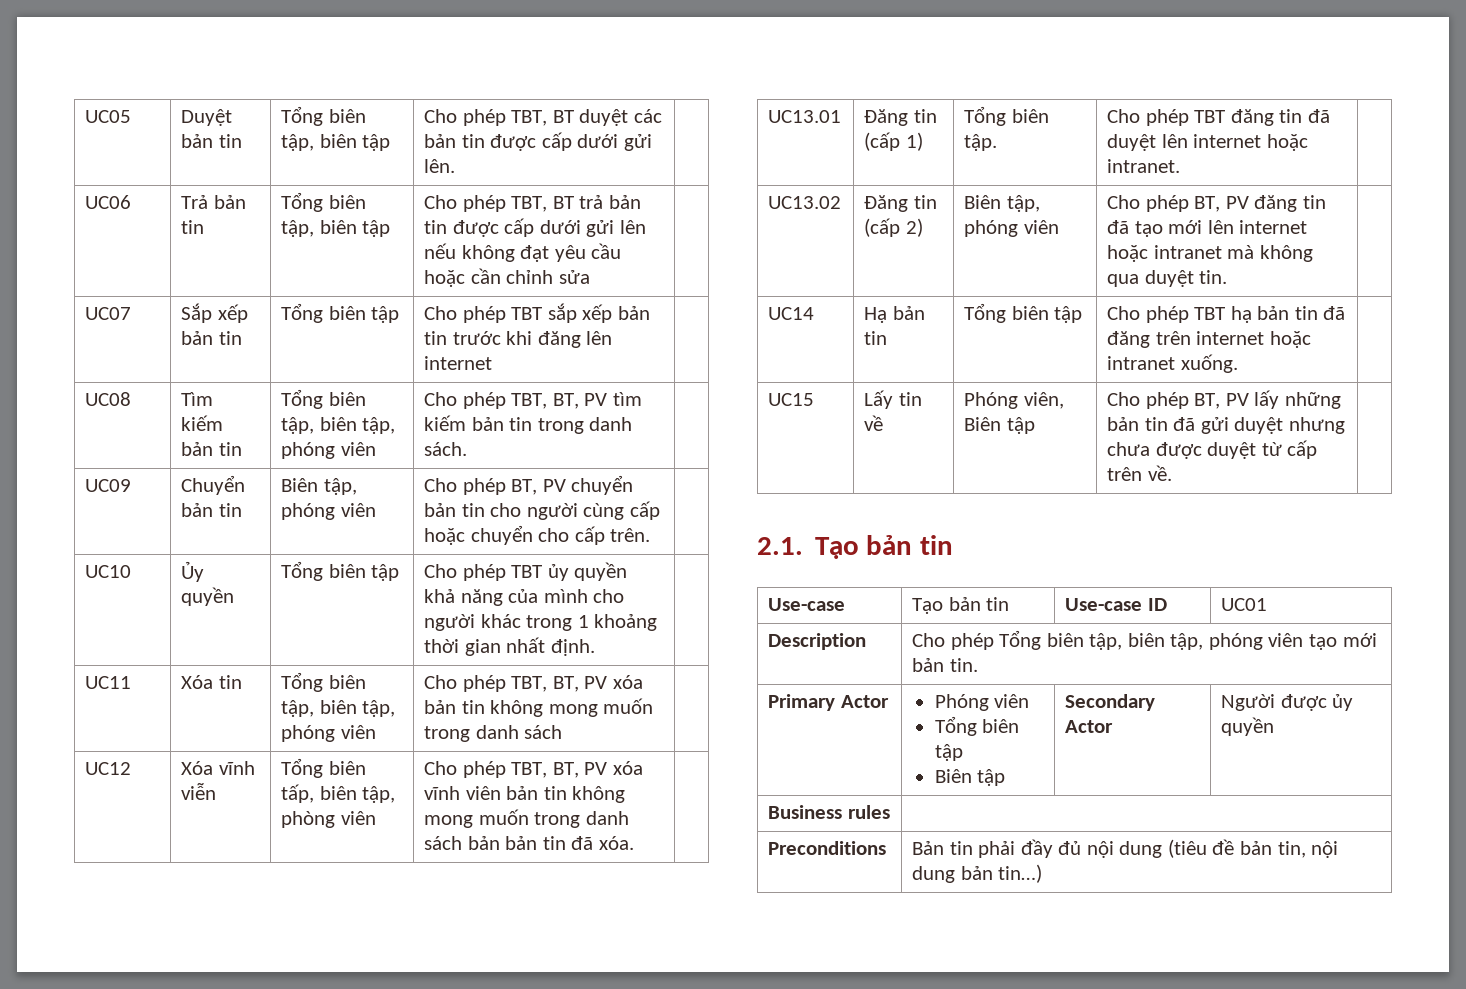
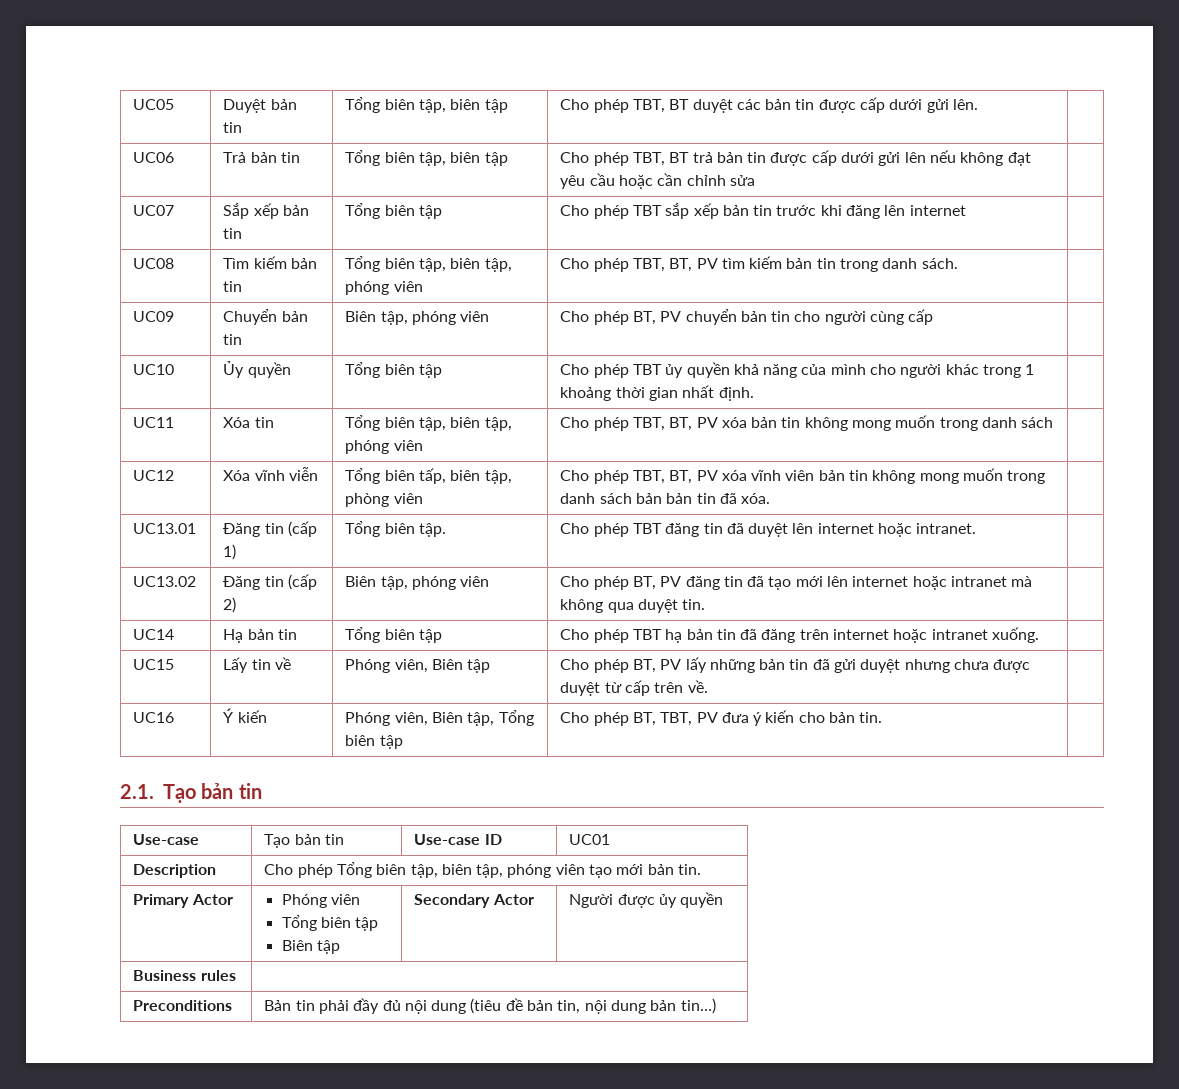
- UC09 | Chuyển bản tin | Biên tập, phóng viên | Cho phép BT, PV chuyển bản tin cho người cùng cấp hoặc chuyển cho cấp trên. |
+ UC09 | Chuyển bản tin | Biên tập, phóng viên | Cho phép BT, PV chuyển bản tin cho người cùng cấp |
+ UC16 | Ý kiến | Phóng viên, Biên tập, Tổng biên tập | Cho phép BT, TBT, PV đưa ý kiến cho bản tin. |

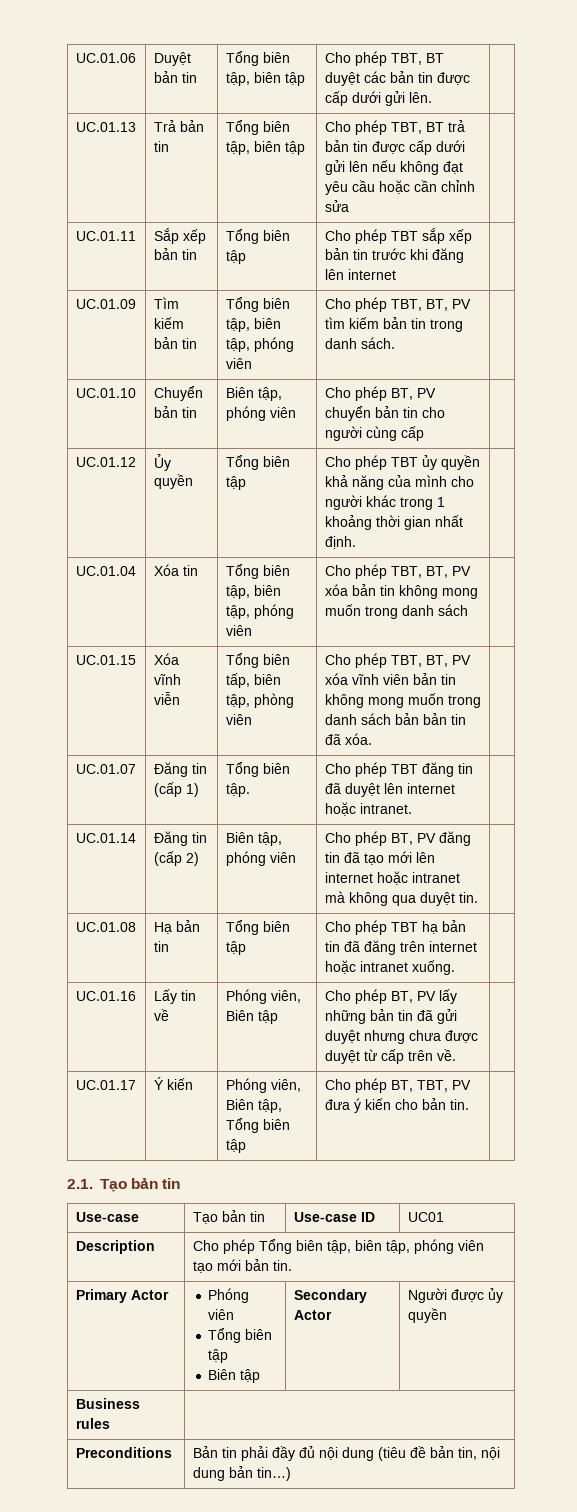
- UC05 | Duyệt bản tin | Tổng biên tập, biên tập | Cho phép TBT, BT duyệt các bản tin được cấp dưới gửi lên. |
+ UC.01.06 | Duyệt bản tin | Tổng biên tập, biên tập | Cho phép TBT, BT duyệt các bản tin được cấp dưới gửi lên. |
- UC06 | Trả bản tin | Tổng biên tập, biên tập | Cho phép TBT, BT trả bản tin được cấp dưới gửi lên nếu không đạt yêu cầu hoặc cần chỉnh sửa |
+ UC.01.13 | Trả bản tin | Tổng biên tập, biên tập | Cho phép TBT, BT trả bản tin được cấp dưới gửi lên nếu không đạt yêu cầu hoặc cần chỉnh sửa |
- UC07 | Sắp xếp bản tin | Tổng biên tập | Cho phép TBT sắp xếp bản tin trước khi đăng lên internet |
+ UC.01.11 | Sắp xếp bản tin | Tổng biên tập | Cho phép TBT sắp xếp bản tin trước khi đăng lên internet |
- UC08 | Tìm kiếm bản tin | Tổng biên tập, biên tập, phóng viên | Cho phép TBT, BT, PV tìm kiếm bản tin trong danh sách. |
+ UC.01.09 | Tìm kiếm bản tin | Tổng biên tập, biên tập, phóng viên | Cho phép TBT, BT, PV tìm kiếm bản tin trong danh sách. |
- UC09 | Chuyển bản tin | Biên tập, phóng viên | Cho phép BT, PV chuyển bản tin cho người cùng cấp |
+ UC.01.10 | Chuyển bản tin | Biên tập, phóng viên | Cho phép BT, PV chuyển bản tin cho người cùng cấp |
- UC10 | Ủy quyền | Tổng biên tập | Cho phép TBT ủy quyền khả năng của mình cho người khác trong 1 khoảng thời gian nhất định. |
+ UC.01.12 | Ủy quyền | Tổng biên tập | Cho phép TBT ủy quyền khả năng của mình cho người khác trong 1 khoảng thời gian nhất định. |
- UC11 | Xóa tin | Tổng biên tập, biên tập, phóng viên | Cho phép TBT, BT, PV xóa bản tin không mong muốn trong danh sách |
+ UC.01.04 | Xóa tin | Tổng biên tập, biên tập, phóng viên | Cho phép TBT, BT, PV xóa bản tin không mong muốn trong danh sách |
- UC12 | Xóa vĩnh viễn | Tổng biên tấp, biên tập, phòng viên | Cho phép TBT, BT, PV xóa vĩnh viên bản tin không mong muốn trong danh sách bản bản tin đã xóa. |
+ UC.01.15 | Xóa vĩnh viễn | Tổng biên tấp, biên tập, phòng viên | Cho phép TBT, BT, PV xóa vĩnh viên bản tin không mong muốn trong danh sách bản bản tin đã xóa. |
- UC13.01 | Đăng tin (cấp 1) | Tổng biên tập. | Cho phép TBT đăng tin đã duyệt lên internet hoặc intranet. |
+ UC.01.07 | Đăng tin (cấp 1) | Tổng biên tập. | Cho phép TBT đăng tin đã duyệt lên internet hoặc intranet. |
- UC13.02 | Đăng tin (cấp 2) | Biên tập, phóng viên | Cho phép BT, PV đăng tin đã tạo mới lên internet hoặc intranet mà không qua duyệt tin. |
+ UC.01.14 | Đăng tin (cấp 2) | Biên tập, phóng viên | Cho phép BT, PV đăng tin đã tạo mới lên internet hoặc intranet mà không qua duyệt tin. |
- UC14 | Hạ bản tin | Tổng biên tập | Cho phép TBT hạ bản tin đã đăng trên internet hoặc intranet xuống. |
+ UC.01.08 | Hạ bản tin | Tổng biên tập | Cho phép TBT hạ bản tin đã đăng trên internet hoặc intranet xuống. |
- UC15 | Lấy tin về | Phóng viên, Biên tập | Cho phép BT, PV lấy những bản tin đã gửi duyệt nhưng chưa được duyệt từ cấp trên về. |
+ UC.01.16 | Lấy tin về | Phóng viên, Biên tập | Cho phép BT, PV lấy những bản tin đã gửi duyệt nhưng chưa được duyệt từ cấp trên về. |
- UC16 | Ý kiến | Phóng viên, Biên tập, Tổng biên tập | Cho phép BT, TBT, PV đưa ý kiến cho bản tin. |
+ UC.01.17 | Ý kiến | Phóng viên, Biên tập, Tổng biên tập | Cho phép BT, TBT, PV đưa ý kiến cho bản tin. |

